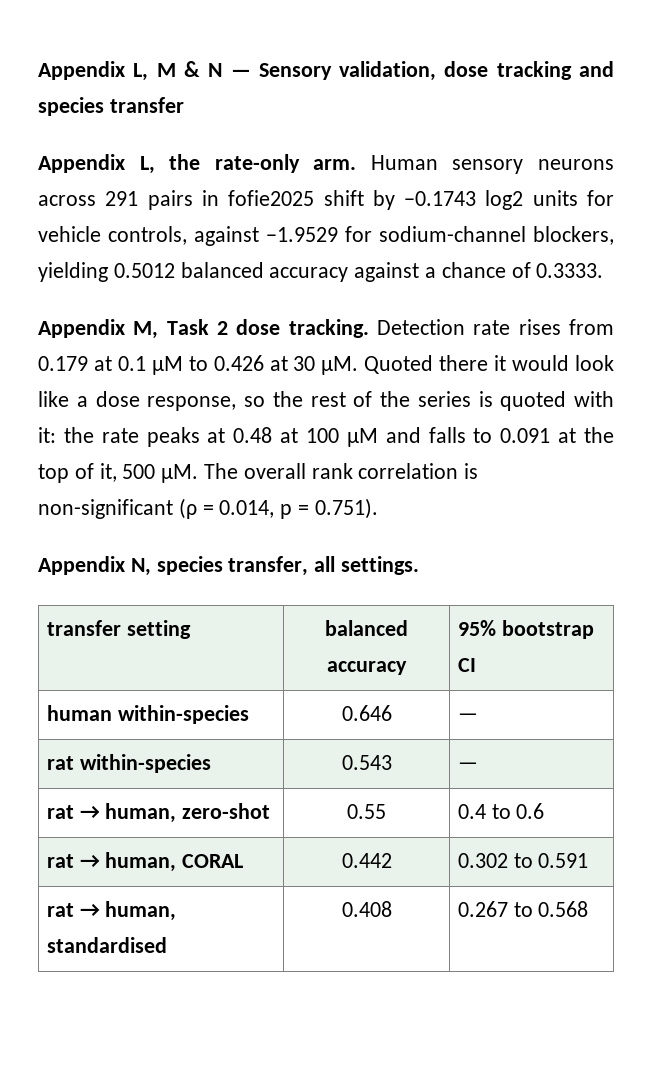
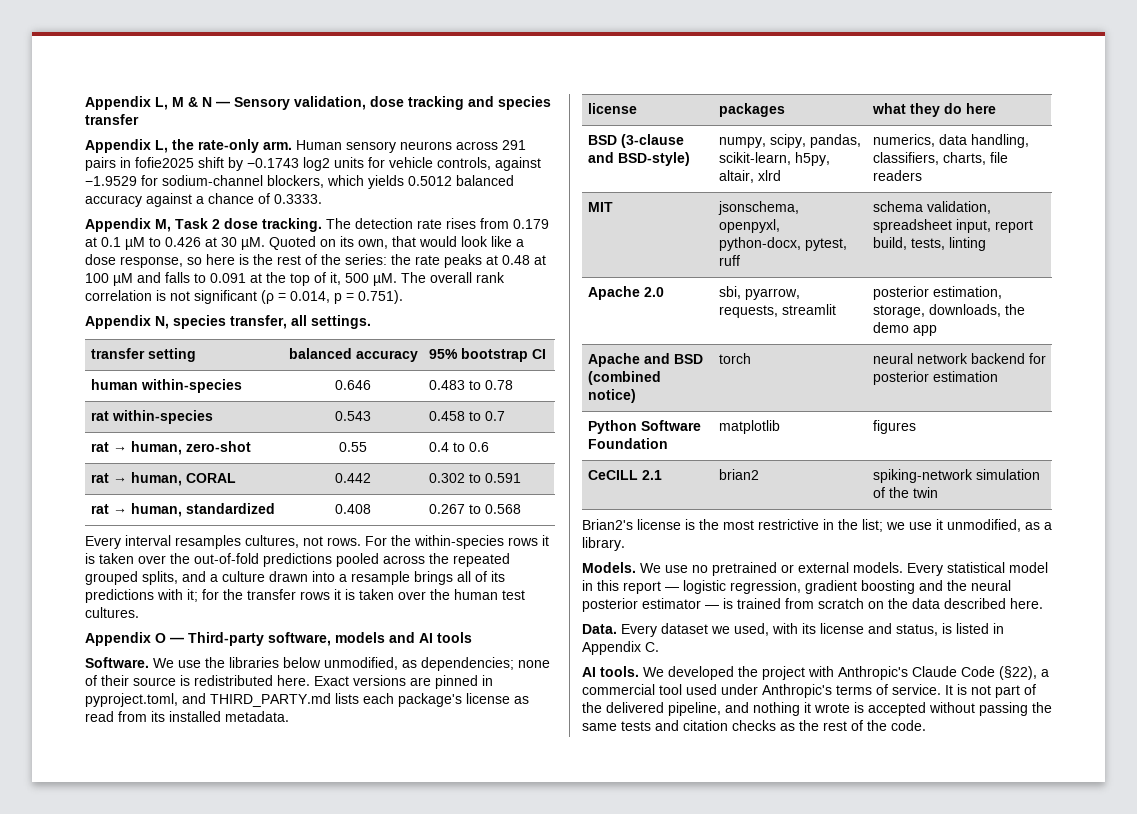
- Human sensory neurons across 291 pairs in fofie2025 shift by −0.1743 log2 units for vehicle controls, against −1.9529 for sodium-channel blockers, yielding 0.5012 balanced accuracy against a chance of 0.3333.
+ Human sensory neurons across 291 pairs in fofie2025 shift by −0.1743 log2 units for vehicle controls, against −1.9529 for sodium-channel blockers, which yields 0.5012 balanced accuracy against a chance of 0.3333.
- Detection rate rises from 0.179 at 0.1 µM to 0.426 at 30 µM.
+ The detection rate rises from 0.179 at 0.1 µM to 0.426 at 30 µM.
- Quoted there it would look like a dose response, so the rest of the series is quoted with it: the rate peaks at 0.48 at 100 µM and falls to 0.091 at the top of it, 500 µM.
+ Quoted on its own, that would look like a dose response, so here is the rest of the series: the rate peaks at 0.48 at 100 µM and falls to 0.091 at the top of it, 500 µM.
- The overall rank correlation is non-significant (ρ = 0.014, p = 0.751).
+ The overall rank correlation is not significant (ρ = 0.014, p = 0.751).
- human within-species | 0.646 | —
+ human within-species | 0.646 | 0.483 to 0.78
- rat within-species | 0.543 | —
+ rat within-species | 0.543 | 0.458 to 0.7
- rat → human, standardised | 0.408 | 0.267 to 0.568
+ rat → human, standardized | 0.408 | 0.267 to 0.568
+ Every interval resamples cultures, not rows. For the within-species rows it is taken over the out-of-fold predictions pooled across the repeated grouped splits, and a culture drawn into a resample brings all of its predictions with it; for the transfer rows it is taken over the human test cultures.
+ Appendix O — Third-party software, models and AI tools
+ Software. We use the libraries below unmodified, as dependencies; none of their source is redistributed here. Exact versions are pinned in pyproject.toml, and THIRD_PARTY.md lists each package's license as read from its installed metadata.
+ license | packages | what they do here
+ BSD (3-clause and BSD-style) | numpy, scipy, pandas, scikit-learn, h5py, altair, xlrd | numerics, data handling, classifiers, charts, file readers
+ MIT | jsonschema, openpyxl, python-docx, pytest, ruff | schema validation, spreadsheet input, report build, tests, linting
+ Apache 2.0 | sbi, pyarrow, requests, streamlit | posterior estimation, storage, downloads, the demo app
+ Apache and BSD (combined notice) | torch | neural network backend for posterior estimation
+ Python Software Foundation | matplotlib | figures
+ CeCILL 2.1 | brian2 | spiking-network simulation of the twin
+ Brian2's license is the most restrictive in the list; we use it unmodified, as a library.
+ Models. We use no pretrained or external models. Every statistical model in this report — logistic regression, gradient boosting and the neural posterior estimator — is trained from scratch on the data described here.
+ Data. Every dataset we used, with its license and status, is listed in Appendix C.
+ AI tools. We developed the project with Anthropic's Claude Code (§22), a commercial tool used under Anthropic's terms of service. It is not part of the delivered pipeline, and nothing it wrote is accepted without passing the same tests and citation checks as the rest of the code.

